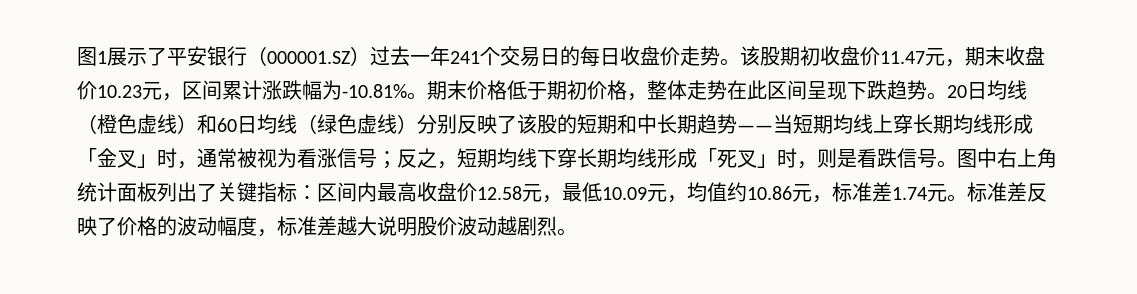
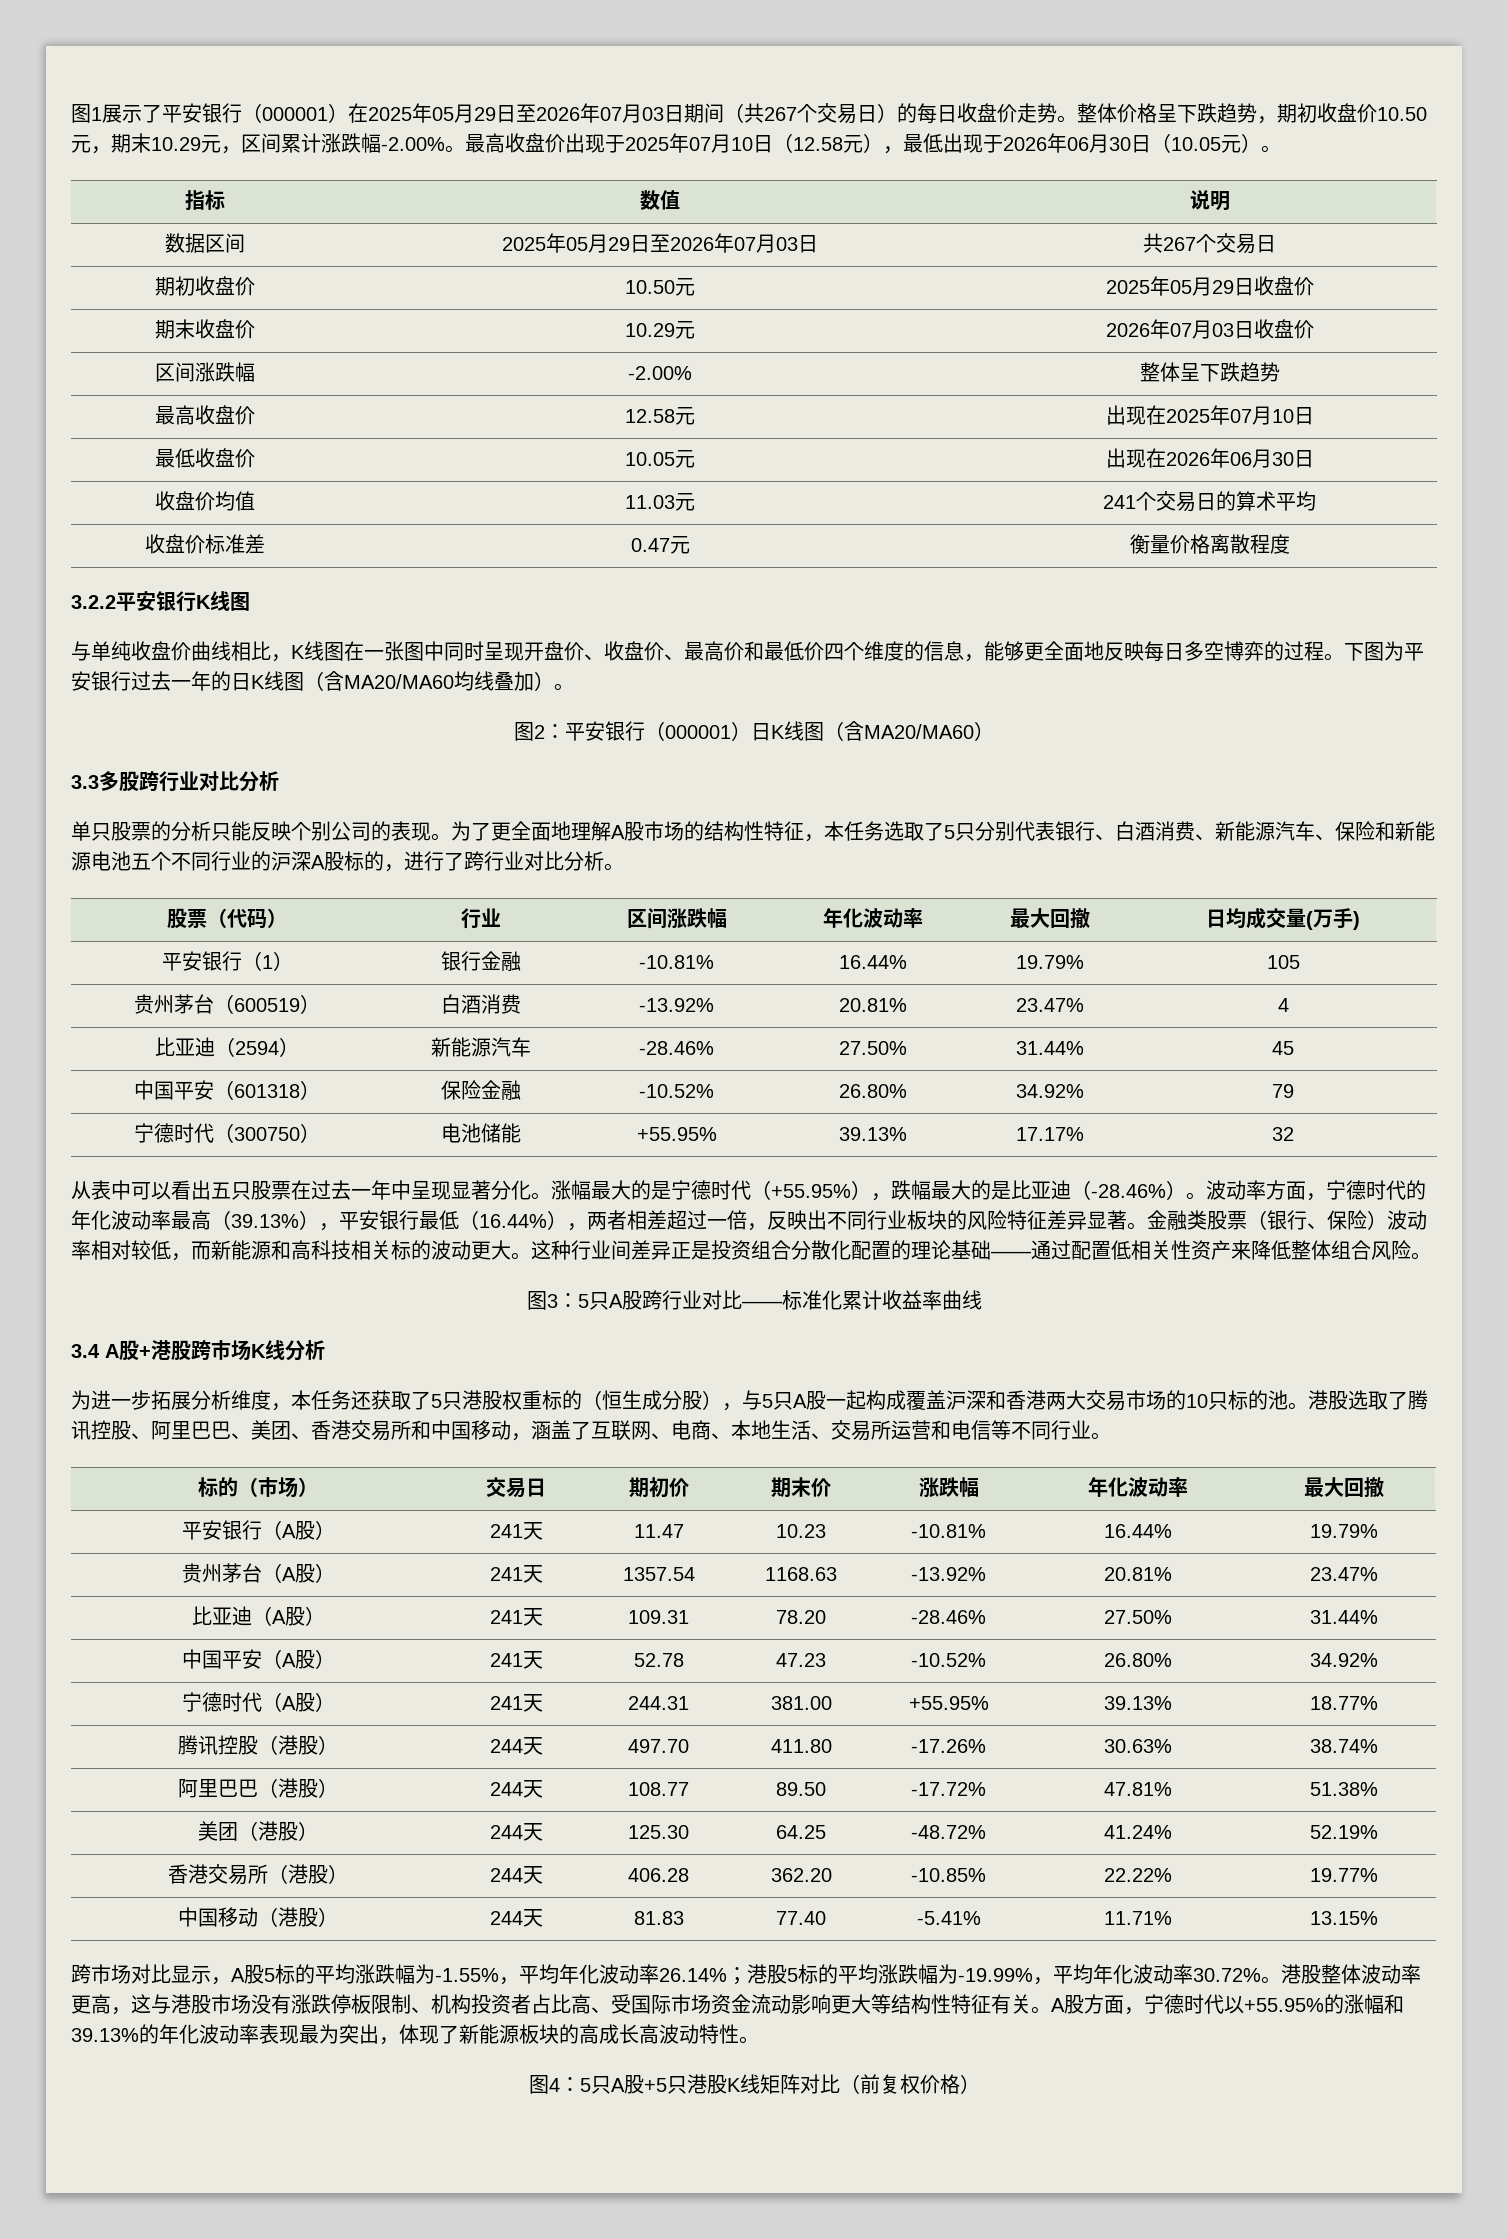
- 图1展示了平安银行（000001.SZ）过去一年241个交易日的每日收盘价走势。
+ 图1展示了平安银行（000001）在2025年05月29日至2026年07月03日期间（共267个交易日）的每日收盘价走势。
- 该股期初收盘价11.47元，期末收盘价10.23元，区间累计涨跌幅为-10.81%。期末价格低于期初价格，整体走势在此区间呈现下跌趋势。20日均线（橙色虚线）和60日均线（绿色虚线）分别反映了该股的短期和中长期趋势——当短期均线上穿长期均线形成「金叉」时，通常被视为看涨信号；反之，短期均线下穿长期均线形成「死叉」时，则是看跌信号。图中右上角统计面板列出了关键指标：区间内最高收盘价12.58元，最低10.09元，均值约10.86元，标准差1.74元。标准差反映了价格的波动幅度，标准差越大说明股价波动越剧烈。
+ 整体价格呈下跌趋势，期初收盘价10.50元，期末10.29元，区间累计涨跌幅-2.00%。最高收盘价出现于2025年07月10日（12.58元），最低出现于2026年06月30日（10.05元）。
+ 指标 | 数值 | 说明
+ 数据区间 | 2025年05月29日至2026年07月03日 | 共267个交易日
+ 期初收盘价 | 10.50元 | 2025年05月29日收盘价
+ 期末收盘价 | 10.29元 | 2026年07月03日收盘价
+ 区间涨跌幅 | -2.00% | 整体呈下跌趋势
+ 最高收盘价 | 12.58元 | 出现在2025年07月10日
+ 最低收盘价 | 10.05元 | 出现在2026年06月30日
+ 收盘价均值 | 11.03元 | 241个交易日的算术平均
+ 收盘价标准差 | 0.47元 | 衡量价格离散程度
+ 3.2.2平安银行K线图
+ 与单纯收盘价曲线相比，K线图在一张图中同时呈现开盘价、收盘价、最高价和最低价四个维度的信息，能够更全面地反映每日多空博弈的过程。下图为平安银行过去一年的日K线图（含MA20/MA60均线叠加）。
+ 图2：平安银行（000001）日K线图（含MA20/MA60）
+ 3.3多股跨行业对比分析
+ 单只股票的分析只能反映个别公司的表现。为了更全面地理解A股市场的结构性特征，本任务选取了5只分别代表银行、白酒消费、新能源汽车、保险和新能源电池五个不同行业的沪深A股标的，进行了跨行业对比分析。
+ 股票（代码） | 行业 | 区间涨跌幅 | 年化波动率 | 最大回撤 | 日均成交量(万手)
+ 平安银行（1） | 银行金融 | -10.81% | 16.44% | 19.79% | 105
+ 贵州茅台（600519） | 白酒消费 | -13.92% | 20.81% | 23.47% | 4
+ 比亚迪（2594） | 新能源汽车 | -28.46% | 27.50% | 31.44% | 45
+ 中国平安（601318） | 保险金融 | -10.52% | 26.80% | 34.92% | 79
+ 宁德时代（300750） | 电池储能 | +55.95% | 39.13% | 17.17% | 32
+ 从表中可以看出五只股票在过去一年中呈现显著分化。涨幅最大的是宁德时代（+55.95%），跌幅最大的是比亚迪（-28.46%）。波动率方面，宁德时代的年化波动率最高（39.13%），平安银行最低（16.44%），两者相差超过一倍，反映出不同行业板块的风险特征差异显著。金融类股票（银行、保险）波动率相对较低，而新能源和高科技相关标的波动更大。这种行业间差异正是投资组合分散化配置的理论基础——通过配置低相关性资产来降低整体组合风险。
+ 图3：5只A股跨行业对比——标准化累计收益率曲线
+ 3.4 A股+港股跨市场K线分析
+ 为进一步拓展分析维度，本任务还获取了5只港股权重标的（恒生成分股），与5只A股一起构成覆盖沪深和香港两大交易市场的10只标的池。港股选取了腾讯控股、阿里巴巴、美团、香港交易所和中国移动，涵盖了互联网、电商、本地生活、交易所运营和电信等不同行业。
+ 标的（市场） | 交易日 | 期初价 | 期末价 | 涨跌幅 | 年化波动率 | 最大回撤
+ 平安银行（A股） | 241天 | 11.47 | 10.23 | -10.81% | 16.44% | 19.79%
+ 贵州茅台（A股） | 241天 | 1357.54 | 1168.63 | -13.92% | 20.81% | 23.47%
+ 比亚迪（A股） | 241天 | 109.31 | 78.20 | -28.46% | 27.50% | 31.44%
+ 中国平安（A股） | 241天 | 52.78 | 47.23 | -10.52% | 26.80% | 34.92%
+ 宁德时代（A股） | 241天 | 244.31 | 381.00 | +55.95% | 39.13% | 18.77%
+ 腾讯控股（港股） | 244天 | 497.70 | 411.80 | -17.26% | 30.63% | 38.74%
+ 阿里巴巴（港股） | 244天 | 108.77 | 89.50 | -17.72% | 47.81% | 51.38%
+ 美团（港股） | 244天 | 125.30 | 64.25 | -48.72% | 41.24% | 52.19%
+ 香港交易所（港股） | 244天 | 406.28 | 362.20 | -10.85% | 22.22% | 19.77%
+ 中国移动（港股） | 244天 | 81.83 | 77.40 | -5.41% | 11.71% | 13.15%
+ 跨市场对比显示，A股5标的平均涨跌幅为-1.55%，平均年化波动率26.14%；港股5标的平均涨跌幅为-19.99%，平均年化波动率30.72%。港股整体波动率更高，这与港股市场没有涨跌停板限制、机构投资者占比高、受国际市场资金流动影响更大等结构性特征有关。A股方面，宁德时代以+55.95%的涨幅和39.13%的年化波动率表现最为突出，体现了新能源板块的高成长高波动特性。
+ 图4：5只A股+5只港股K线矩阵对比（前复权价格）

